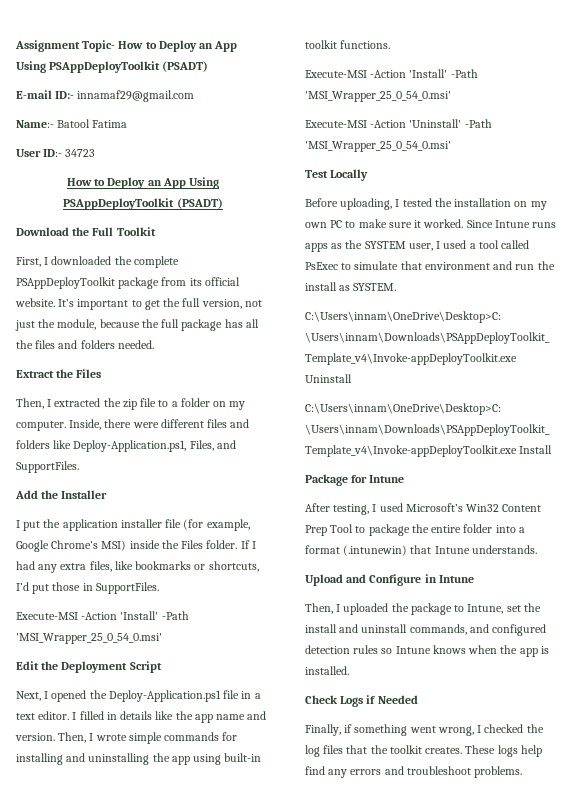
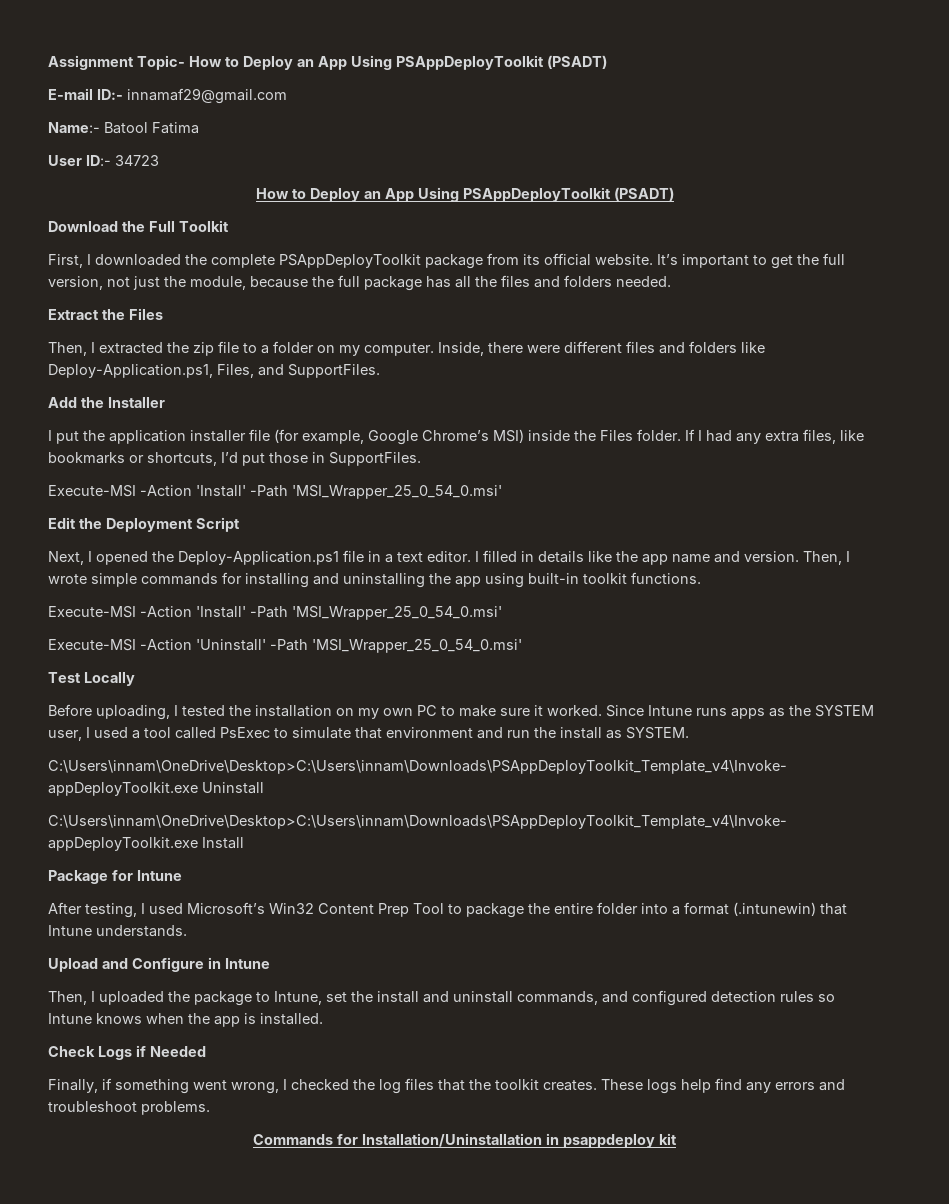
+ Commands for Installation/Uninstallation in psappdeploy kit

